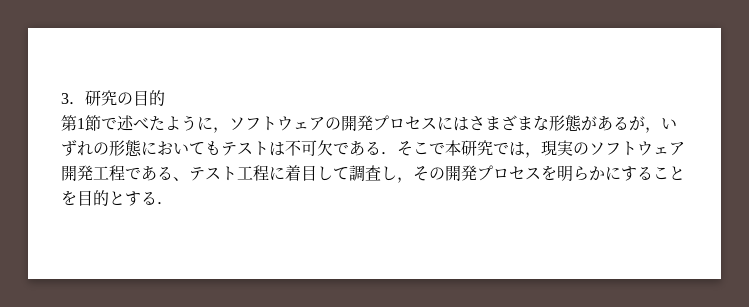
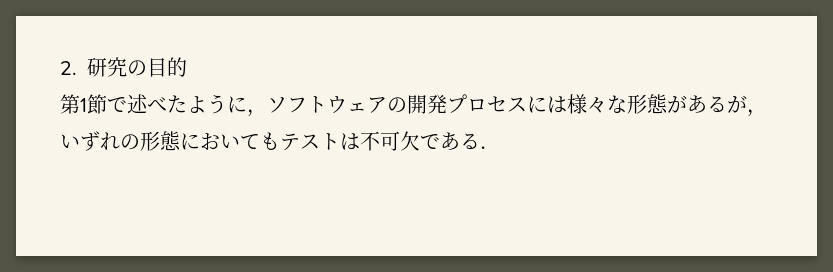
- 3．研究の目的
+ 2.研究の目的
- 第1節で述べたように，ソフトウェアの開発プロセスにはさまざまな形態があるが，いずれの形態においてもテストは不可欠である．そこで本研究では，現実のソフトウェア開発工程である、テスト工程に着目して調査し，その開発プロセスを明らかにすることを目的とする．
+ 第1節で述べたように，ソフトウェアの開発プロセスには様々な形態があるが，いずれの形態においてもテストは不可欠である．

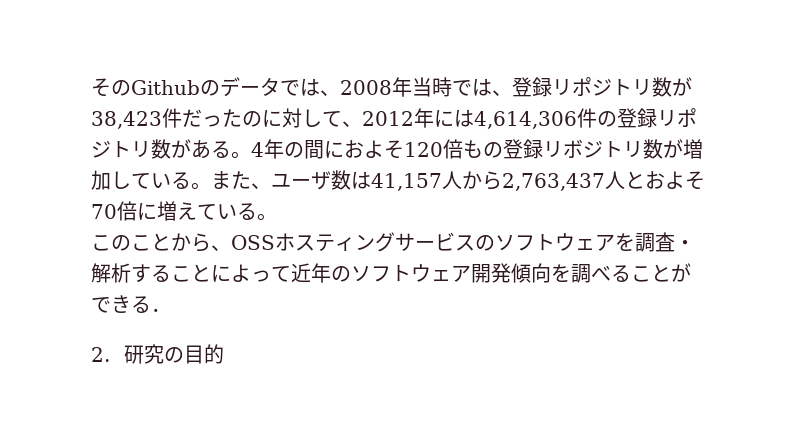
+ そのGithubのデータでは、2008年当時では、登録リポジトリ数が38,423件だったのに対して、2012年には4,614,306件の登録リポジトリ数がある。4年の間におよそ120倍もの登録リボジトリ数が増加している。また、ユーザ数は41,157人から2,763,437人とおよそ70倍に増えている。
+ このことから、OSSホスティングサービスのソフトウェアを調査・解析することによって近年のソフトウェア開発傾向を調べることができる．
  2.研究の目的
- 第1節で述べたように，ソフトウェアの開発プロセスには様々な形態があるが，いずれの形態においてもテストは不可欠である．

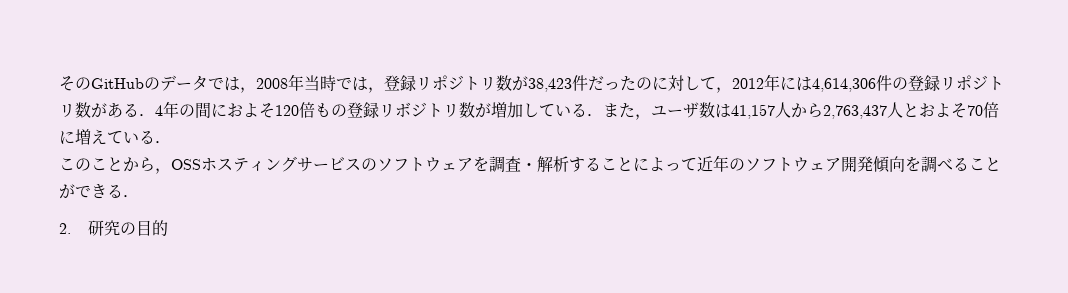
- そのGithubのデータでは、2008年当時では、登録リポジトリ数が38,423件だったのに対して、2012年には4,614,306件の登録リポジトリ数がある。4年の間におよそ120倍もの登録リボジトリ数が増加している。また、ユーザ数は41,157人から2,763,437人とおよそ70倍に増えている。
+ そのGitHubのデータでは，2008年当時では，登録リポジトリ数が38,423件だったのに対して，2012年には4,614,306件の登録リポジトリ数がある．4年の間におよそ120倍もの登録リボジトリ数が増加している．また，ユーザ数は41,157人から2,763,437人とおよそ70倍に増えている．
- このことから、OSSホスティングサービスのソフトウェアを調査・解析することによって近年のソフトウェア開発傾向を調べることができる．
+ このことから，OSSホスティングサービスのソフトウェアを調査・解析することによって近年のソフトウェア開発傾向を調べることができる．

